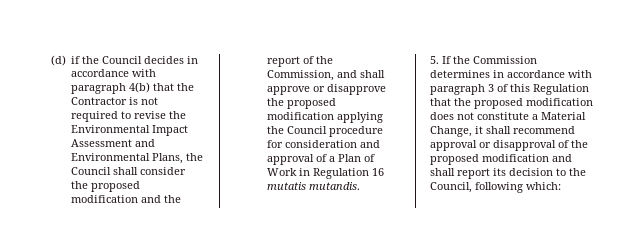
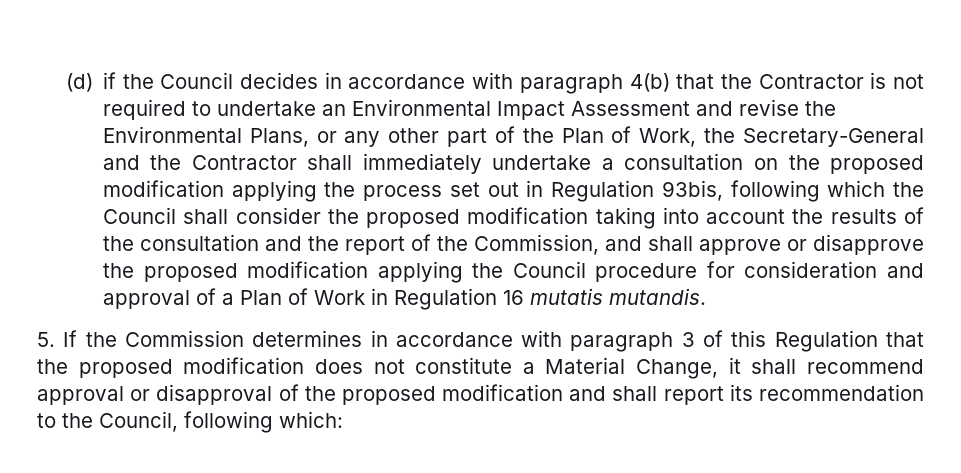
- (d) if the Council decides in accordance with paragraph 4(b) that the Contractor is not required to revise the Environmental Impact Assessment and Environmental Plans, the Council shall consider the proposed modification and the report of the Commission, and shall approve or disapprove the proposed modification applying the Council procedure for consideration and approval of a Plan of Work in Regulation 16 mutatis mutandis.
+ (d) if the Council decides in accordance with paragraph 4(b) that the Contractor is not required to undertake an Environmental Impact Assessment and revise the Environmental Plans, or any other part of the Plan of Work, the Secretary-General and the Contractor shall immediately undertake a consultation on the proposed modification applying the process set out in Regulation 93bis, following which the Council shall consider the proposed modification taking into account the results of the consultation and the report of the Commission, and shall approve or disapprove the proposed modification applying the Council procedure for consideration and approval of a Plan of Work in Regulation 16 mutatis mutandis.
- 5. If the Commission determines in accordance with paragraph 3 of this Regulation that the proposed modification does not constitute a Material Change, it shall recommend approval or disapproval of the proposed modification and shall report its decision to the Council, following which:
+ 5. If the Commission determines in accordance with paragraph 3 of this Regulation that the proposed modification does not constitute a Material Change, it shall recommend approval or disapproval of the proposed modification and shall report its recommendation to the Council, following which:

